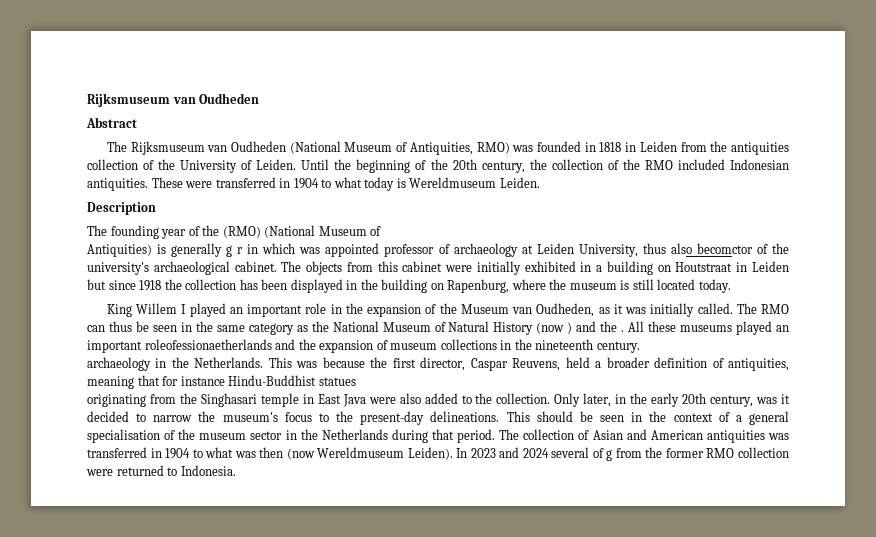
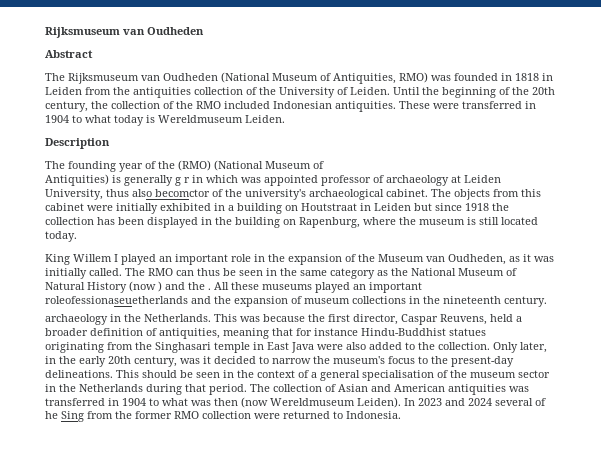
- All these museums played an important roleofessionaetherlands and the expansion of museum collections in the nineteenth century.
+ All these museums played an important roleofessionaseuetherlands and the expansion of museum collections in the nineteenth century.
- In 2023 and 2024 several of g from the former RMO collection were returned to Indonesia.
+ In 2023 and 2024 several of he Sing from the former RMO collection were returned to Indonesia.

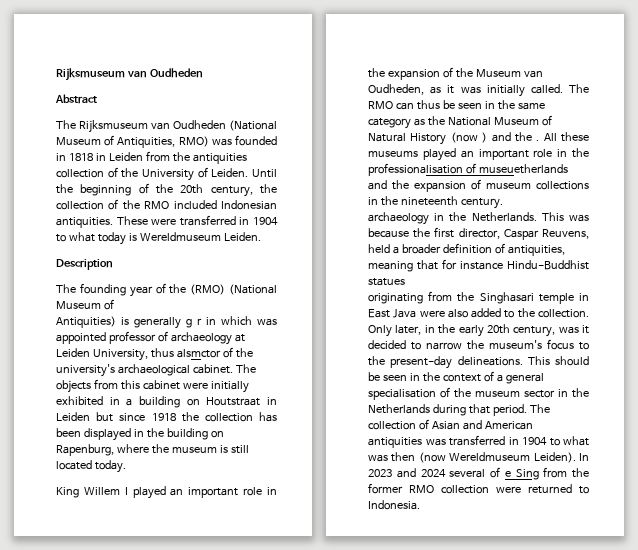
- Antiquities) is generally g r in which was appointed professor of archaeology at Leiden University, thus also becomctor of the university's archaeological cabinet.
+ Antiquities) is generally g r in which was appointed professor of archaeology at Leiden University, thus alsmctor of the university's archaeological cabinet.
- All these museums played an important roleofessionaseuetherlands and the expansion of museum collections in the nineteenth century.
+ All these museums played an important role in the professionalisation of museuetherlands and the expansion of museum collections in the nineteenth century.
- In 2023 and 2024 several of he Sing from the former RMO collection were returned to Indonesia.
+ In 2023 and 2024 several of e Sing from the former RMO collection were returned to Indonesia.

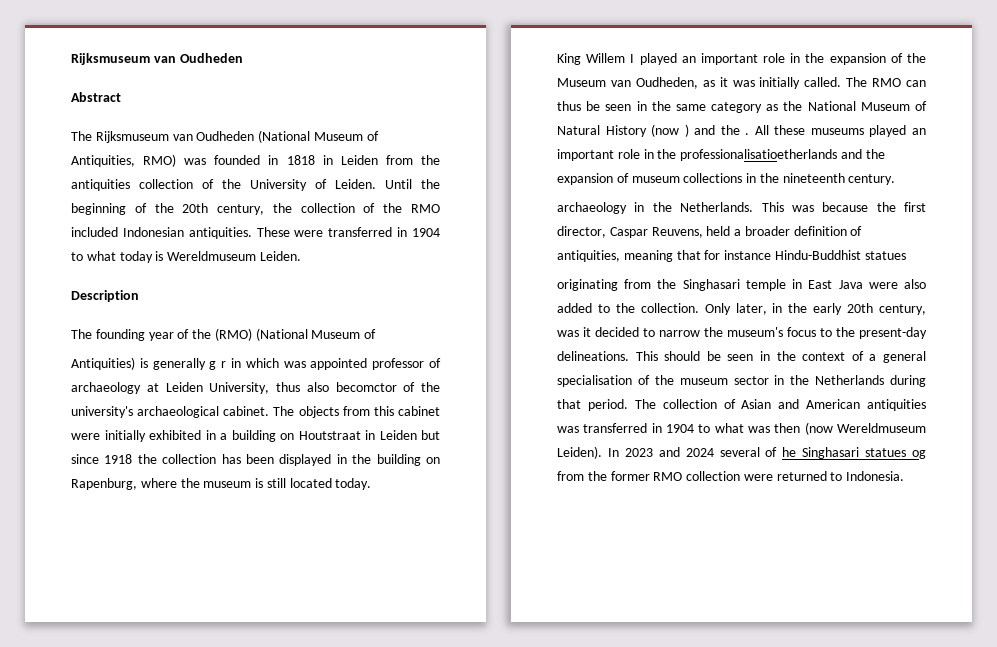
- Antiquities) is generally g r in which was appointed professor of archaeology at Leiden University, thus alsmctor of the university's archaeological cabinet.
+ Antiquities) is generally g r in which was appointed professor of archaeology at Leiden University, thus also becomctor of the university's archaeological cabinet.
- All these museums played an important role in the professionalisation of museuetherlands and the expansion of museum collections in the nineteenth century.
+ All these museums played an important role in the professionalisatioetherlands and the expansion of museum collections in the nineteenth century.
- In 2023 and 2024 several of e Sing from the former RMO collection were returned to Indonesia.
+ In 2023 and 2024 several of he Singhasari statues og from the former RMO collection were returned to Indonesia.

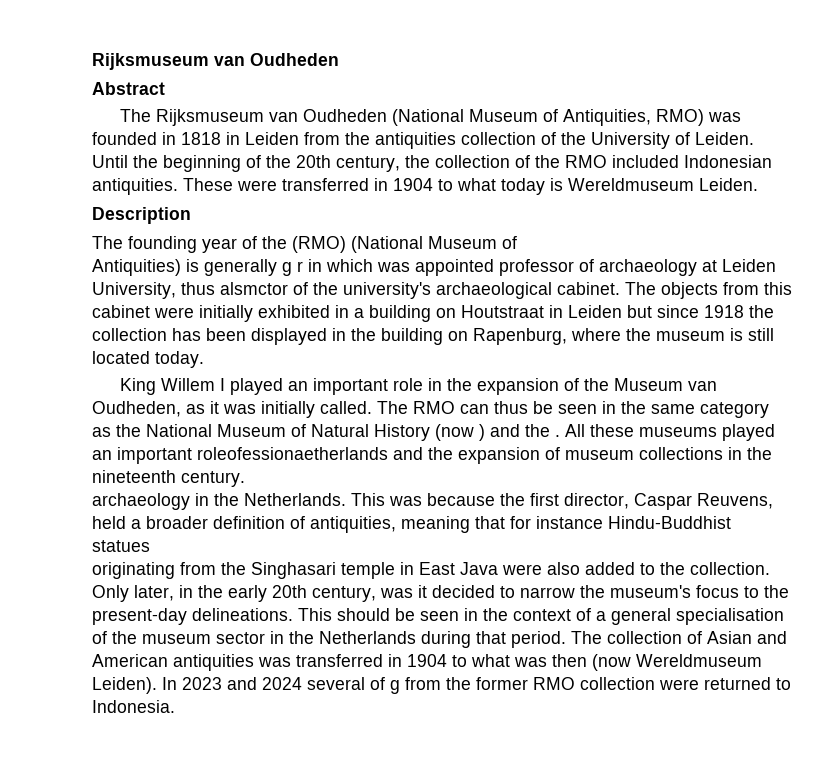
- Antiquities) is generally g r in which was appointed professor of archaeology at Leiden University, thus also becomctor of the university's archaeological cabinet.
+ Antiquities) is generally g r in which was appointed professor of archaeology at Leiden University, thus alsmctor of the university's archaeological cabinet.
- All these museums played an important role in the professionalisatioetherlands and the expansion of museum collections in the nineteenth century.
+ All these museums played an important roleofessionaetherlands and the expansion of museum collections in the nineteenth century.
- In 2023 and 2024 several of he Singhasari statues og from the former RMO collection were returned to Indonesia.
+ In 2023 and 2024 several of g from the former RMO collection were returned to Indonesia.

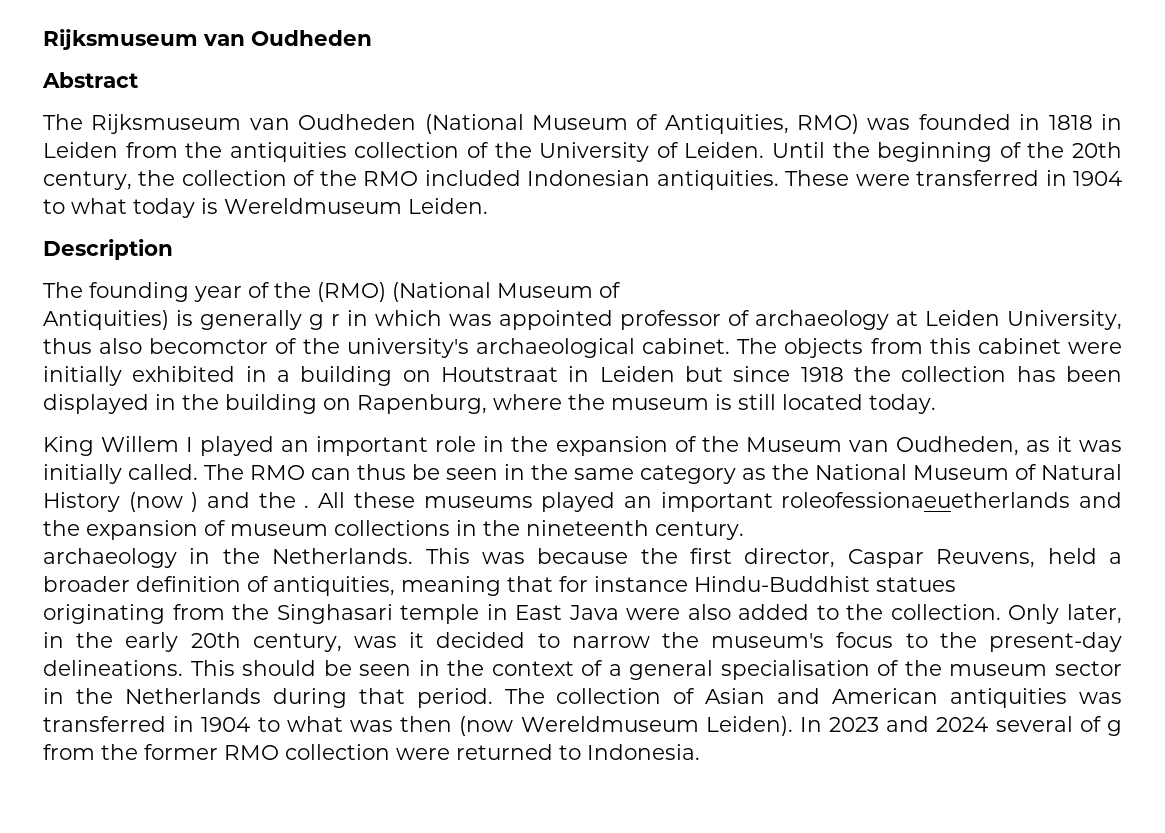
- Antiquities) is generally g r in which was appointed professor of archaeology at Leiden University, thus alsmctor of the university's archaeological cabinet.
+ Antiquities) is generally g r in which was appointed professor of archaeology at Leiden University, thus also becomctor of the university's archaeological cabinet.
- All these museums played an important roleofessionaetherlands and the expansion of museum collections in the nineteenth century.
+ All these museums played an important roleofessionaeuetherlands and the expansion of museum collections in the nineteenth century.

